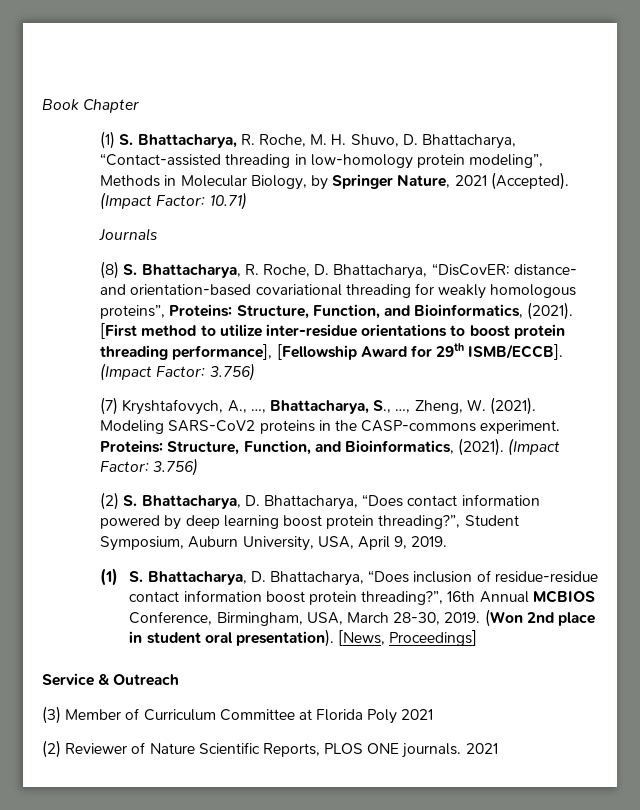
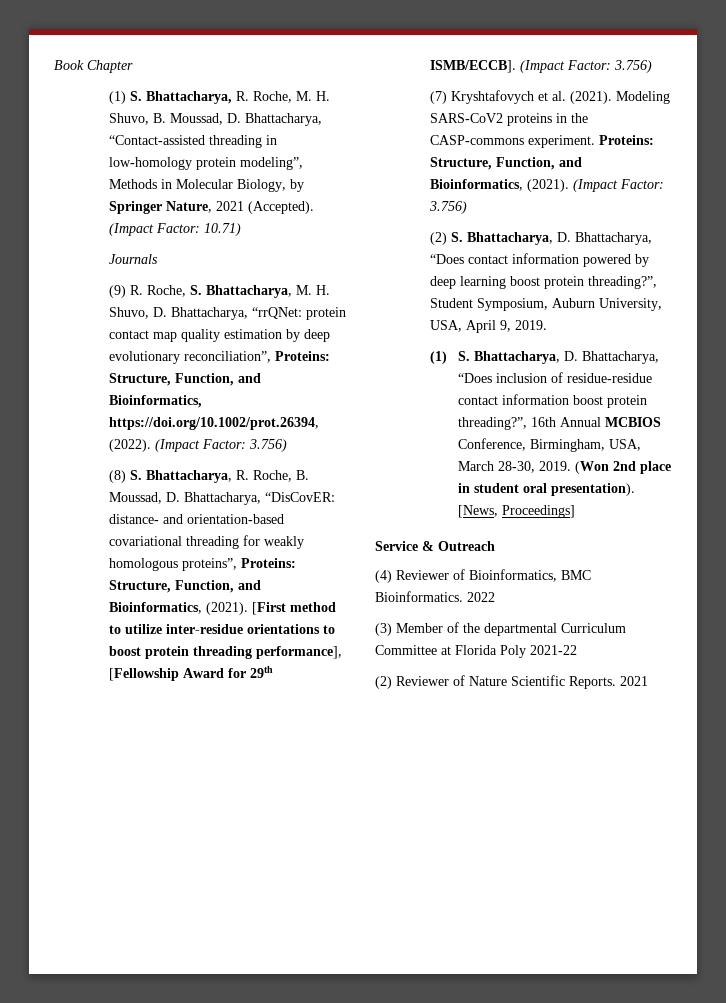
- (1) S. Bhattacharya, R. Roche, M. H. Shuvo, D. Bhattacharya, “Contact-assisted threading in low-homology protein modeling”, Methods in Molecular Biology, by Springer Nature, 2021 (Accepted).
+ (1) S. Bhattacharya, R. Roche, M. H. Shuvo, B. Moussad, D. Bhattacharya, “Contact-assisted threading in low-homology protein modeling”, Methods in Molecular Biology, by Springer Nature, 2021 (Accepted).
+ (9) R. Roche, S. Bhattacharya, M. H. Shuvo, D. Bhattacharya, “rrQNet: protein contact map quality estimation by deep evolutionary reconciliation”, Proteins: Structure, Function, and Bioinformatics, https://doi.org/10.1002/prot.26394, (2022). (Impact Factor: 3.756)
- (8) S. Bhattacharya, R. Roche, D. Bhattacharya, “DisCovER: distance- and orientation-based covariational threading for weakly homologous proteins”, Proteins: Structure, Function, and Bioinformatics, (2021).
+ (8) S. Bhattacharya, R. Roche, B. Moussad, D. Bhattacharya, “DisCovER: distance- and orientation-based covariational threading for weakly homologous proteins”, Proteins: Structure, Function, and Bioinformatics, (2021).
- (7) Kryshtafovych, A., …, Bhattacharya, S., …, Zheng, W. (2021).
+ (7) Kryshtafovych et al. (2021).
+ (4) Reviewer of Bioinformatics, BMC Bioinformatics. 2022
- (3) Member of Curriculum Committee at Florida Poly 2021
+ (3) Member of the departmental Curriculum Committee at Florida Poly 2021-22
- (2) Reviewer of Nature Scientific Reports, PLOS ONE journals.
+ (2) Reviewer of Nature Scientific Reports.

